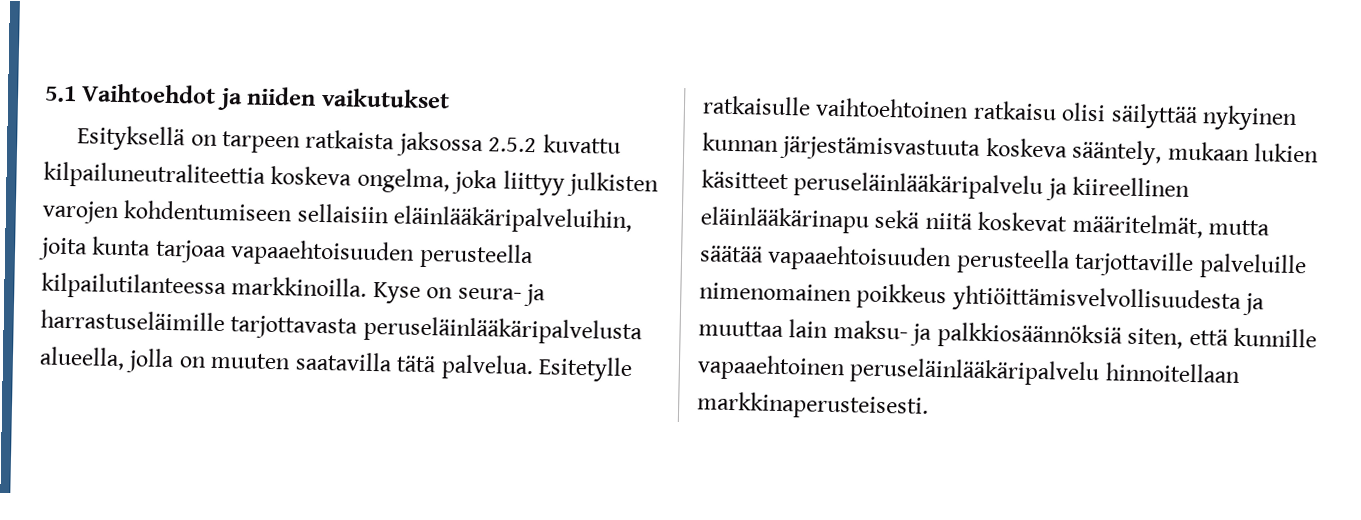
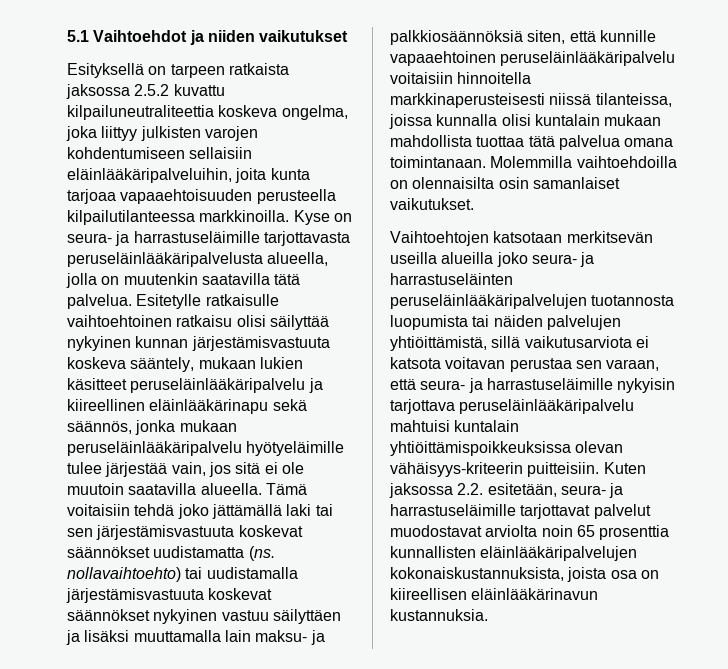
- Kyse on seura- ja harrastuseläimille tarjottavasta peruseläinlääkäripalvelusta alueella, jolla on muuten saatavilla tätä palvelua.
+ Kyse on seura- ja harrastuseläimille tarjottavasta peruseläinlääkäripalvelusta alueella, jolla on muutenkin saatavilla tätä palvelua.
- Esitetylle ratkaisulle vaihtoehtoinen ratkaisu olisi säilyttää nykyinen kunnan järjestämisvastuuta koskeva sääntely, mukaan lukien käsitteet peruseläinlääkäripalvelu ja kiireellinen eläinlääkärinapu sekä niitä koskevat määritelmät, mutta säätää vapaaehtoisuuden perusteella tarjottaville palveluille nimenomainen poikkeus yhtiöittämisvelvollisuudesta ja muuttaa lain maksu- ja palkkiosäännöksiä siten, että kunnille vapaaehtoinen peruseläinlääkäripalvelu hinnoitellaan markkinaperusteisesti.
+ Esitetylle ratkaisulle vaihtoehtoinen ratkaisu olisi säilyttää nykyinen kunnan järjestämisvastuuta koskeva sääntely, mukaan lukien käsitteet peruseläinlääkäripalvelu ja kiireellinen eläinlääkärinapu sekä säännös, jonka mukaan peruseläinlääkäripalvelu hyötyeläimille tulee järjestää vain, jos sitä ei ole muutoin saatavilla alueella. Tämä voitaisiin tehdä joko jättämällä laki tai sen järjestämisvastuuta koskevat säännökset uudistamatta (ns. nollavaihtoehto) tai uudistamalla järjestämisvastuuta koskevat säännökset nykyinen vastuu säilyttäen ja lisäksi muuttamalla lain maksu- ja palkkiosäännöksiä siten, että kunnille vapaaehtoinen peruseläinlääkäripalvelu voitaisiin hinnoitella markkinaperusteisesti niissä tilanteissa, joissa kunnalla olisi kuntalain mukaan mahdollista tuottaa tätä palvelua omana toimintanaan. Molemmilla vaihtoehdoilla on olennaisilta osin samanlaiset vaikutukset.
+ Vaihtoehtojen katsotaan merkitsevän useilla alueilla joko seura- ja harrastuseläinten peruseläinlääkäripalvelujen tuotannosta luopumista tai näiden palvelujen yhtiöittämistä, sillä vaikutusarviota ei katsota voitavan perustaa sen varaan, että seura- ja harrastuseläimille nykyisin tarjottava peruseläinlääkäripalvelu mahtuisi kuntalain yhtiöittämispoikkeuksissa olevan vähäisyys-kriteerin puitteisiin. Kuten jaksossa 2.2. esitetään, seura- ja harrastuseläimille tarjottavat palvelut muodostavat arviolta noin 65 prosenttia kunnallisten eläinlääkäripalvelujen kokonaiskustannuksista, joista osa on kiireellisen eläinlääkärinavun kustannuksia.

